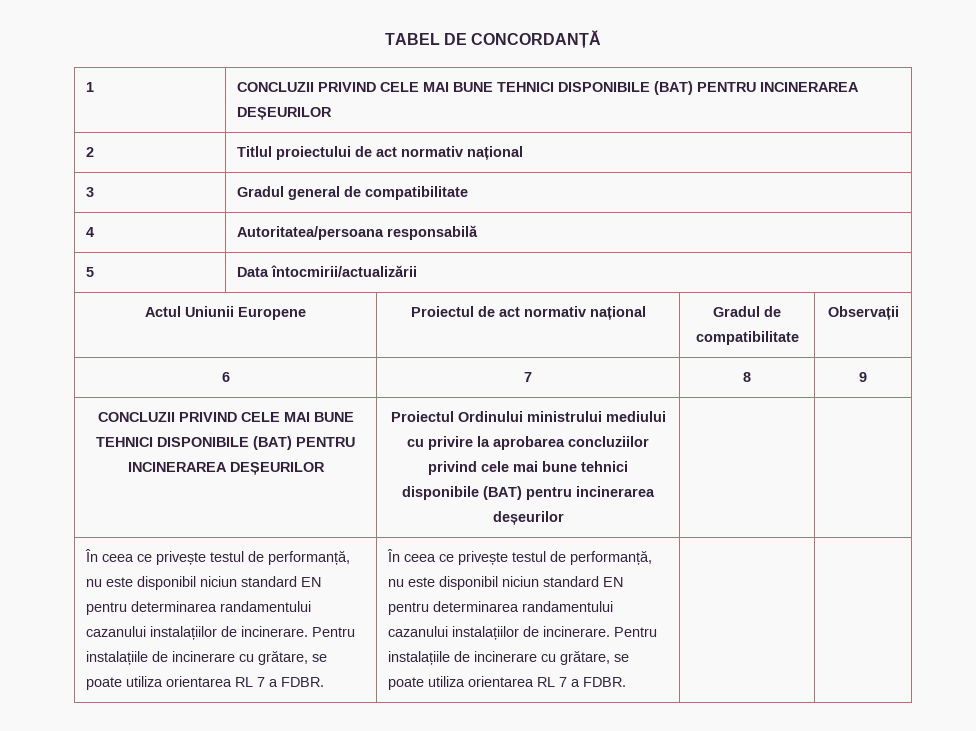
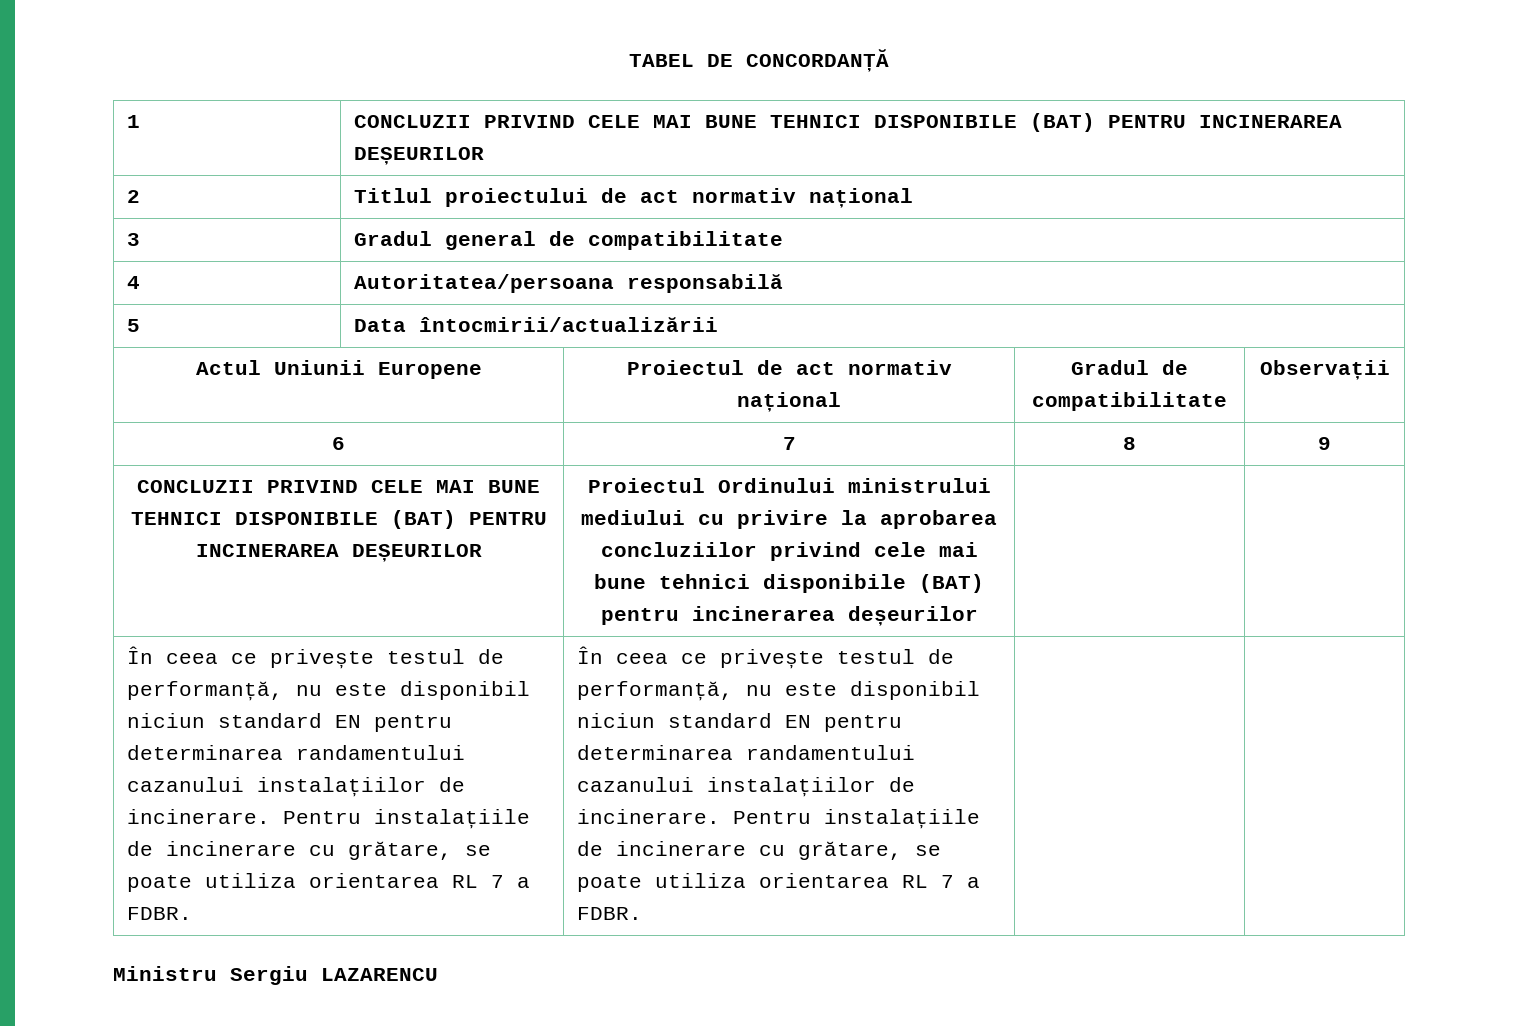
+ Ministru Sergiu LAZARENCU

